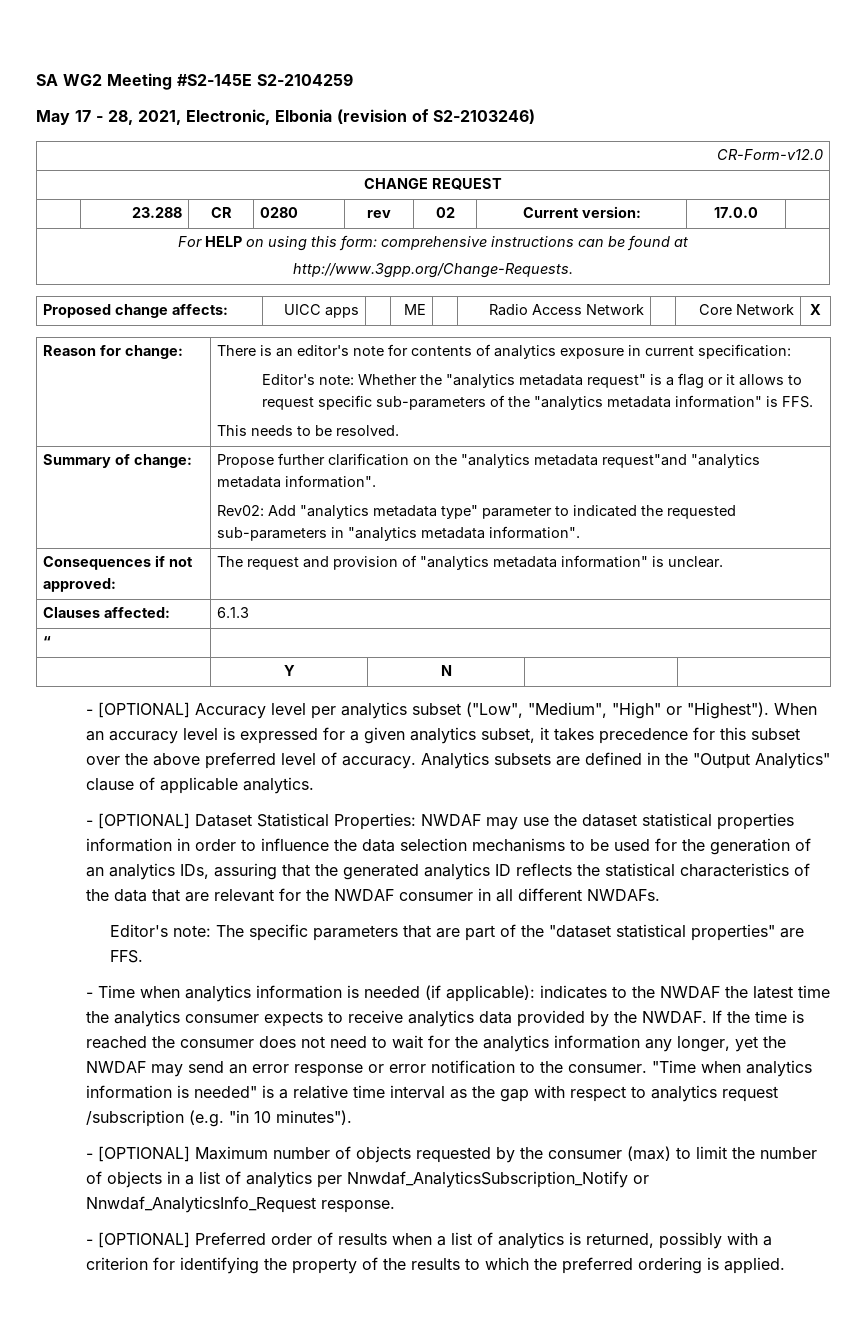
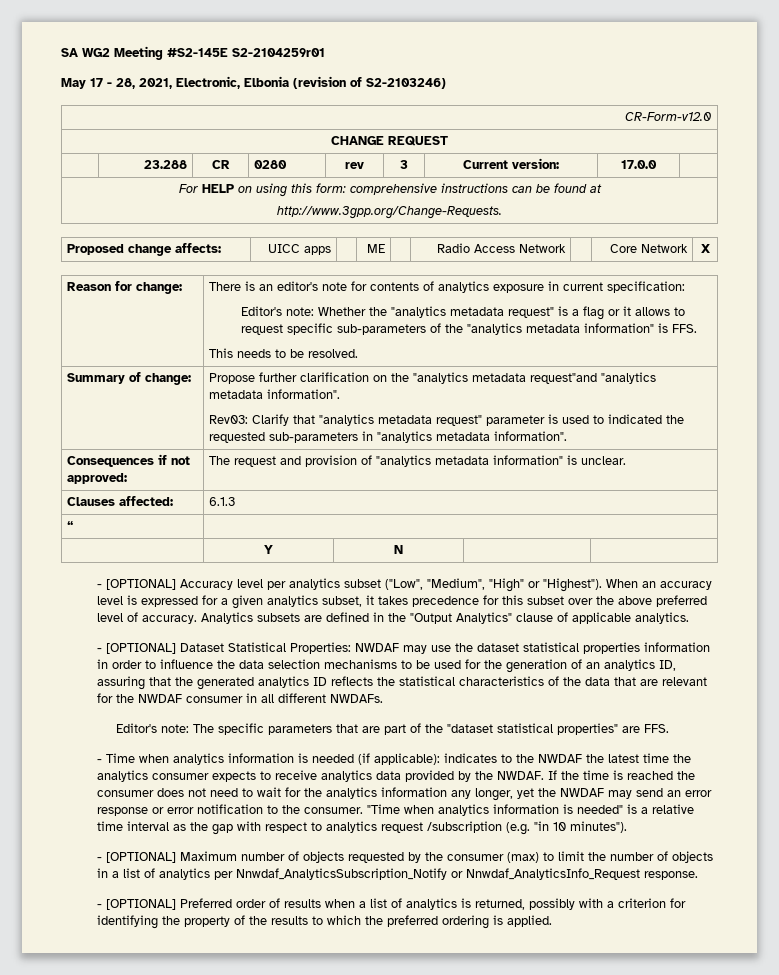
- SA WG2 Meeting #S2-145E S2-2104259
+ SA WG2 Meeting #S2-145E S2-2104259r01
- | 23.288 | CR | 0280 | rev | 02 | Current version: | 17.0.0 |
+ | 23.288 | CR | 0280 | rev | 3 | Current version: | 17.0.0 |
  Summary of change: | Propose further clarification on the "analytics metadata request"and "analytics metadata information".
- Rev02: Add "analytics metadata type" parameter to indicated the requested sub-parameters in "analytics metadata information".
+ Rev03: Clarify that "analytics metadata request" parameter is used to indicated the requested sub-parameters in "analytics metadata information".
- - [OPTIONAL] Dataset Statistical Properties: NWDAF may use the dataset statistical properties information in order to influence the data selection mechanisms to be used for the generation of an analytics IDs, assuring that the generated analytics ID reflects the statistical characteristics of the data that are relevant for the NWDAF consumer in all different NWDAFs.
+ - [OPTIONAL] Dataset Statistical Properties: NWDAF may use the dataset statistical properties information in order to influence the data selection mechanisms to be used for the generation of an analytics ID, assuring that the generated analytics ID reflects the statistical characteristics of the data that are relevant for the NWDAF consumer in all different NWDAFs.

